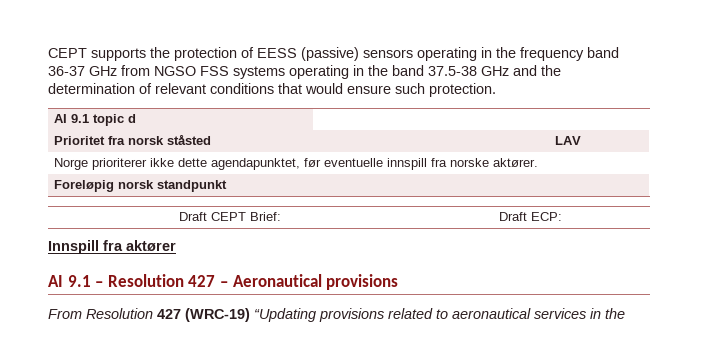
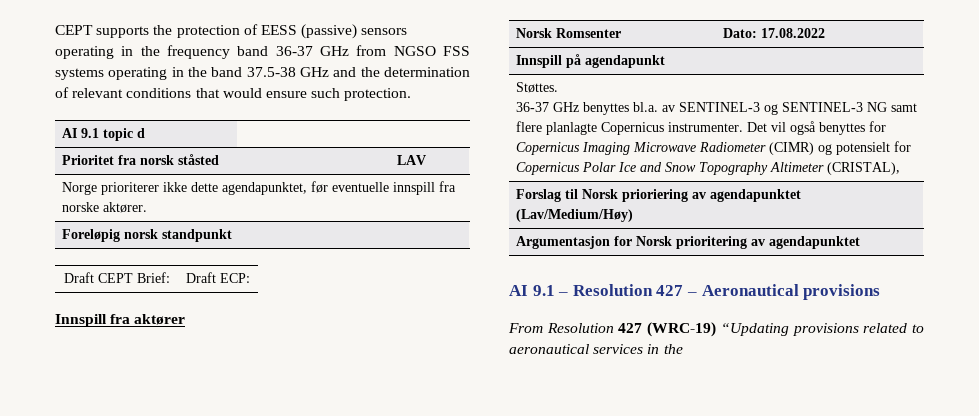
+ Norsk Romsenter | Dato: 17.08.2022
+ Innspill på agendapunkt
+ Støttes.
+ 36-37 GHz benyttes bl.a. av SENTINEL-3 og SENTINEL-3 NG samt flere planlagte Copernicus instrumenter. Det vil også benyttes for Copernicus Imaging Microwave Radiometer (CIMR) og potensielt for Copernicus Polar Ice and Snow Topography Altimeter (CRISTAL),
+ Forslag til Norsk prioriering av agendapunktet (Lav/Medium/Høy)
+ Argumentasjon for Norsk prioritering av agendapunktet

